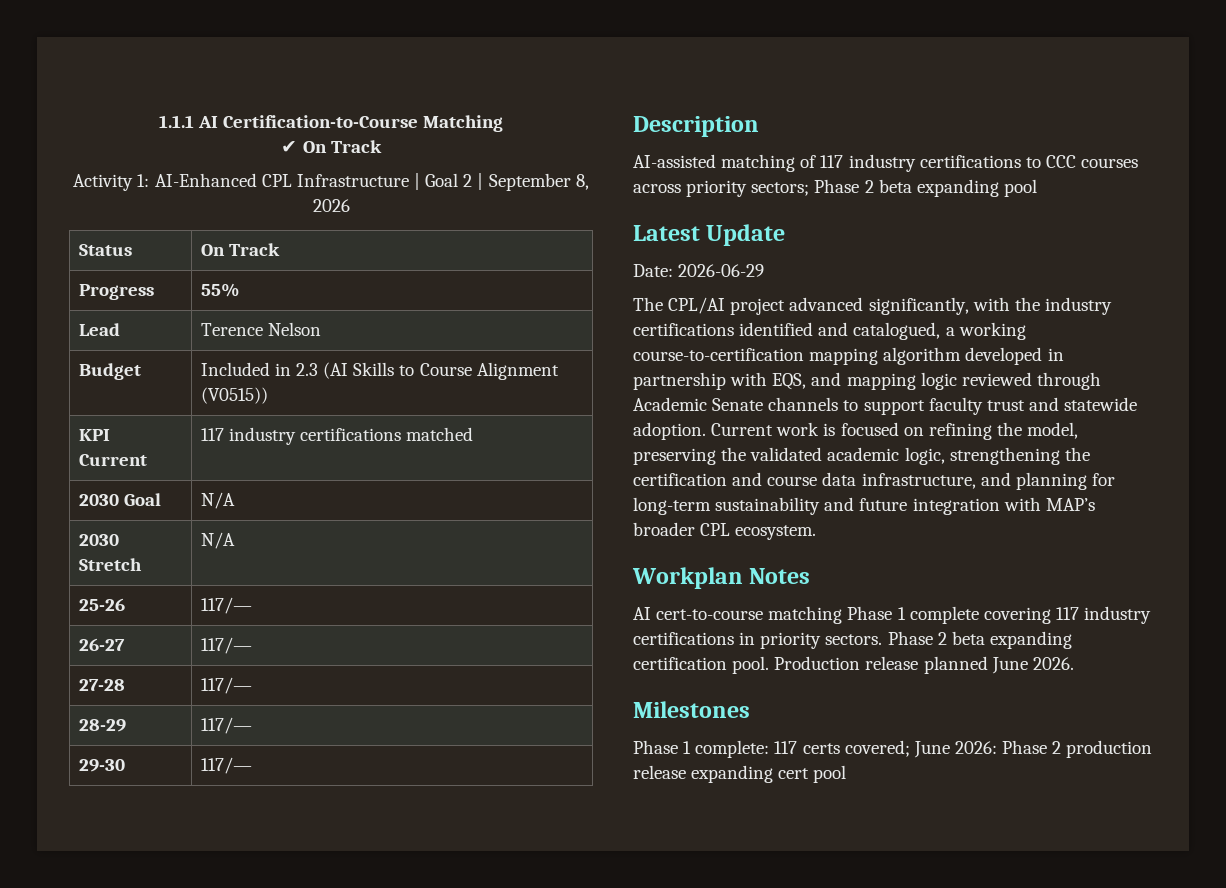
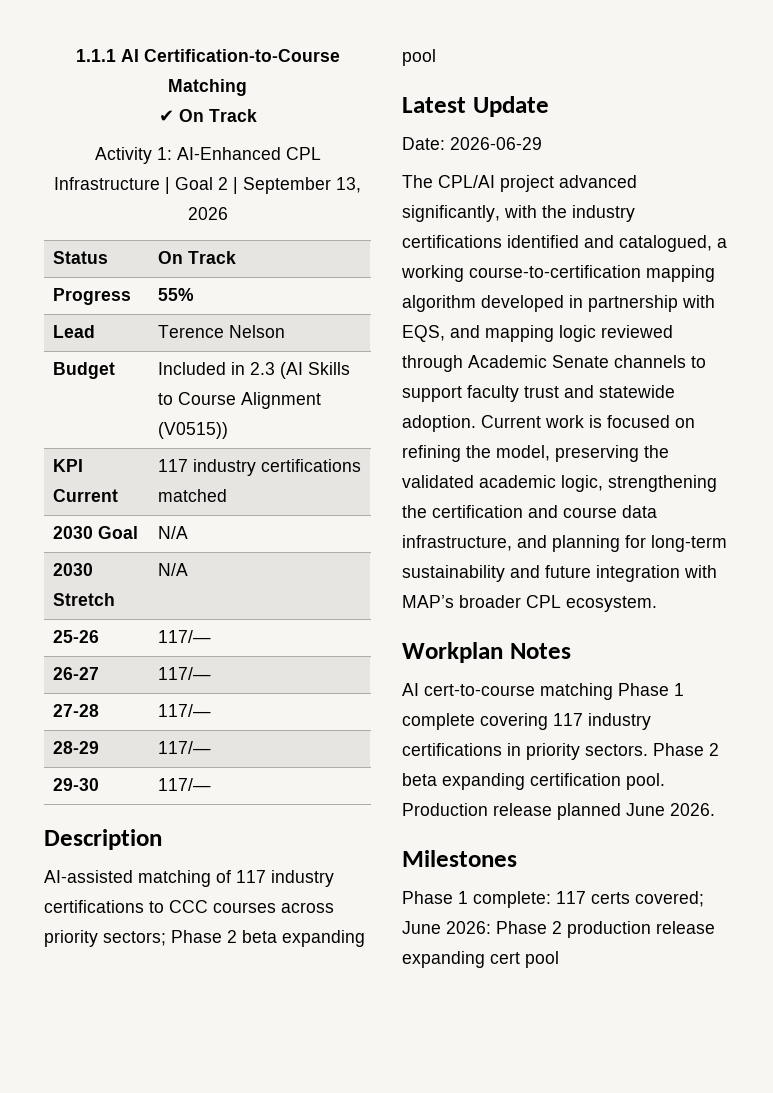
- Activity 1: AI-Enhanced CPL Infrastructure | Goal 2 | September 8, 2026
+ Activity 1: AI-Enhanced CPL Infrastructure | Goal 2 | September 13, 2026

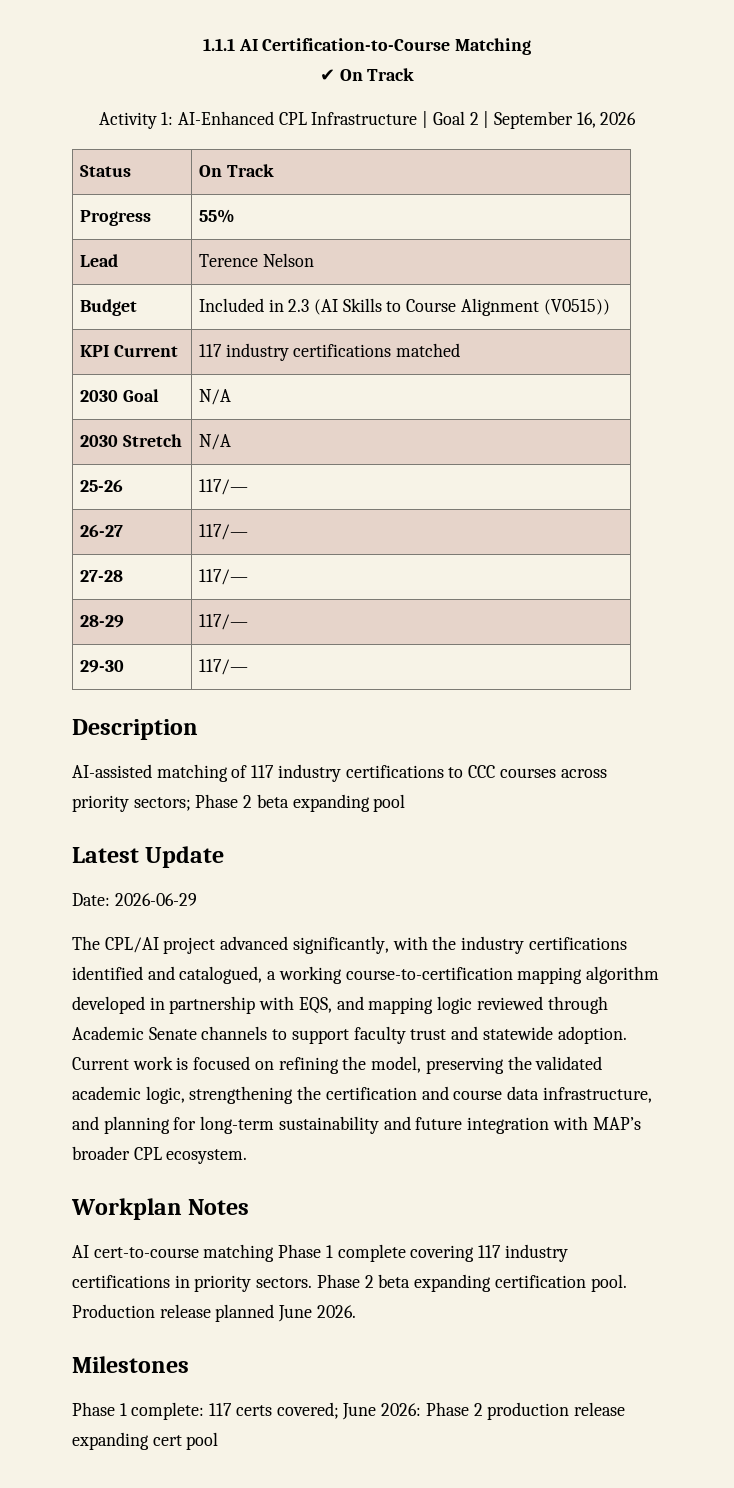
- Activity 1: AI-Enhanced CPL Infrastructure | Goal 2 | September 13, 2026
+ Activity 1: AI-Enhanced CPL Infrastructure | Goal 2 | September 16, 2026

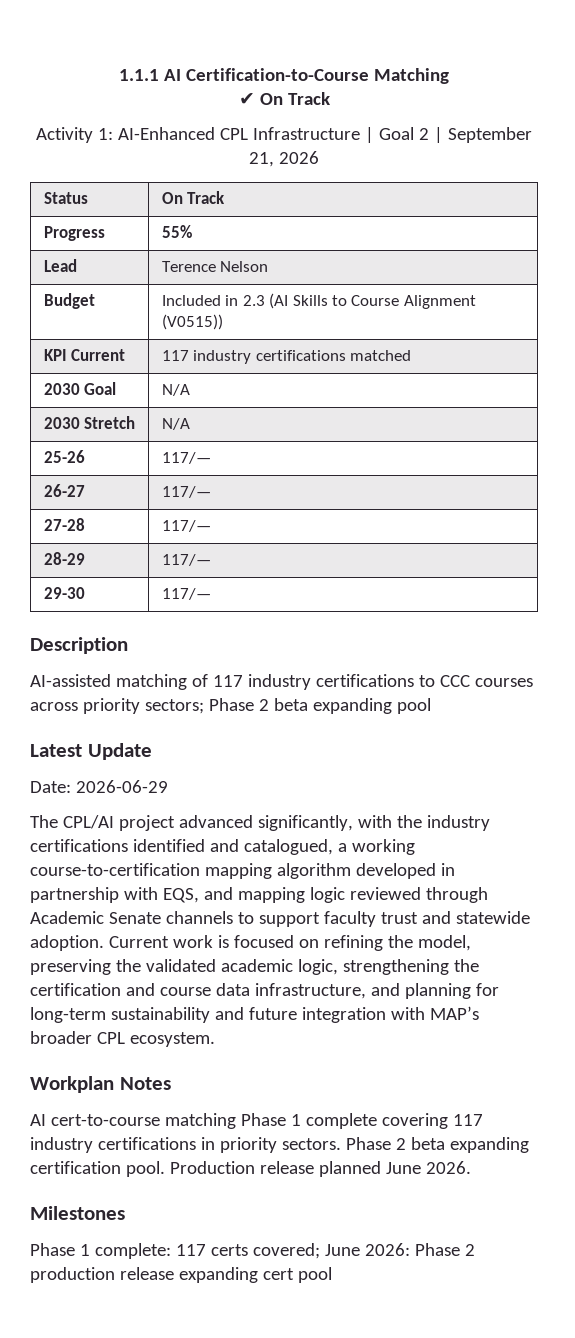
- Activity 1: AI-Enhanced CPL Infrastructure | Goal 2 | September 16, 2026
+ Activity 1: AI-Enhanced CPL Infrastructure | Goal 2 | September 21, 2026

